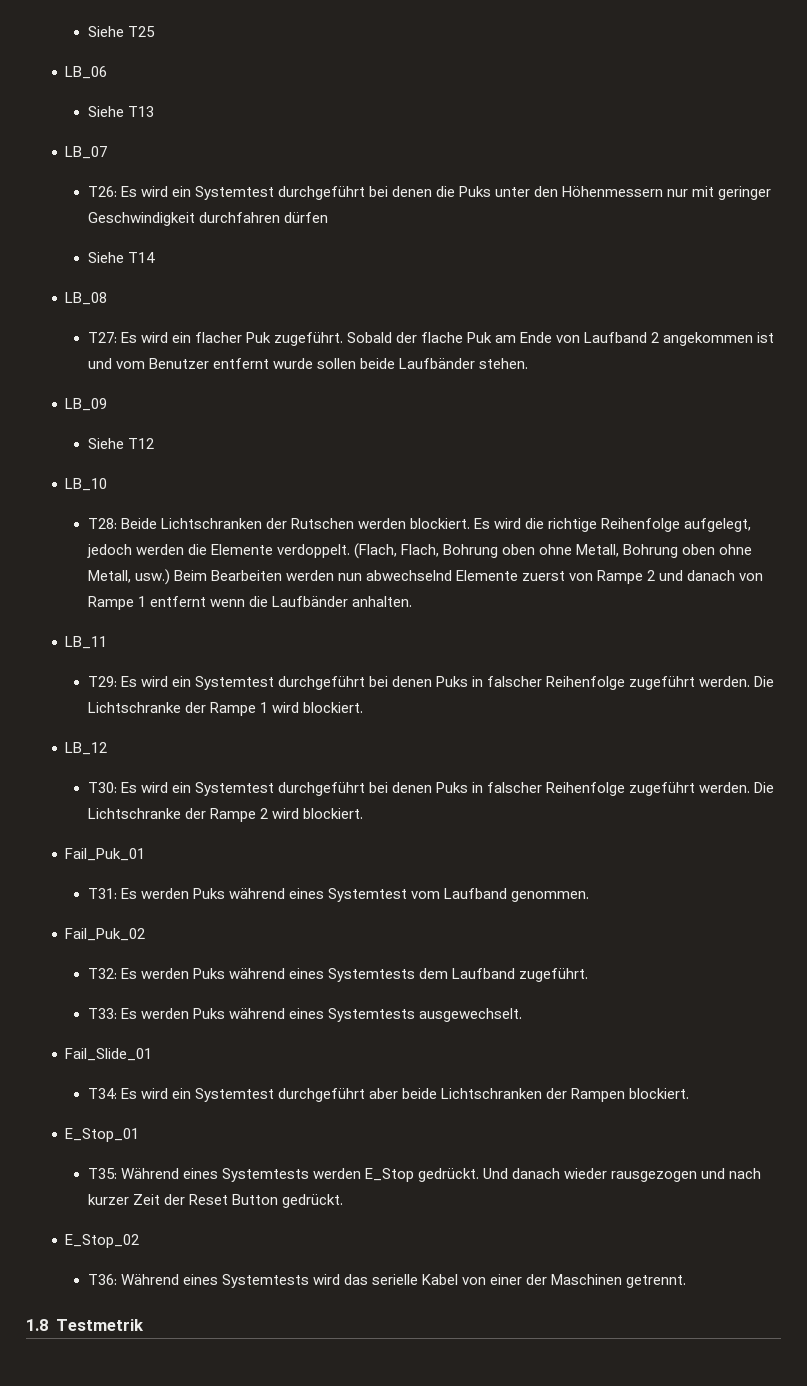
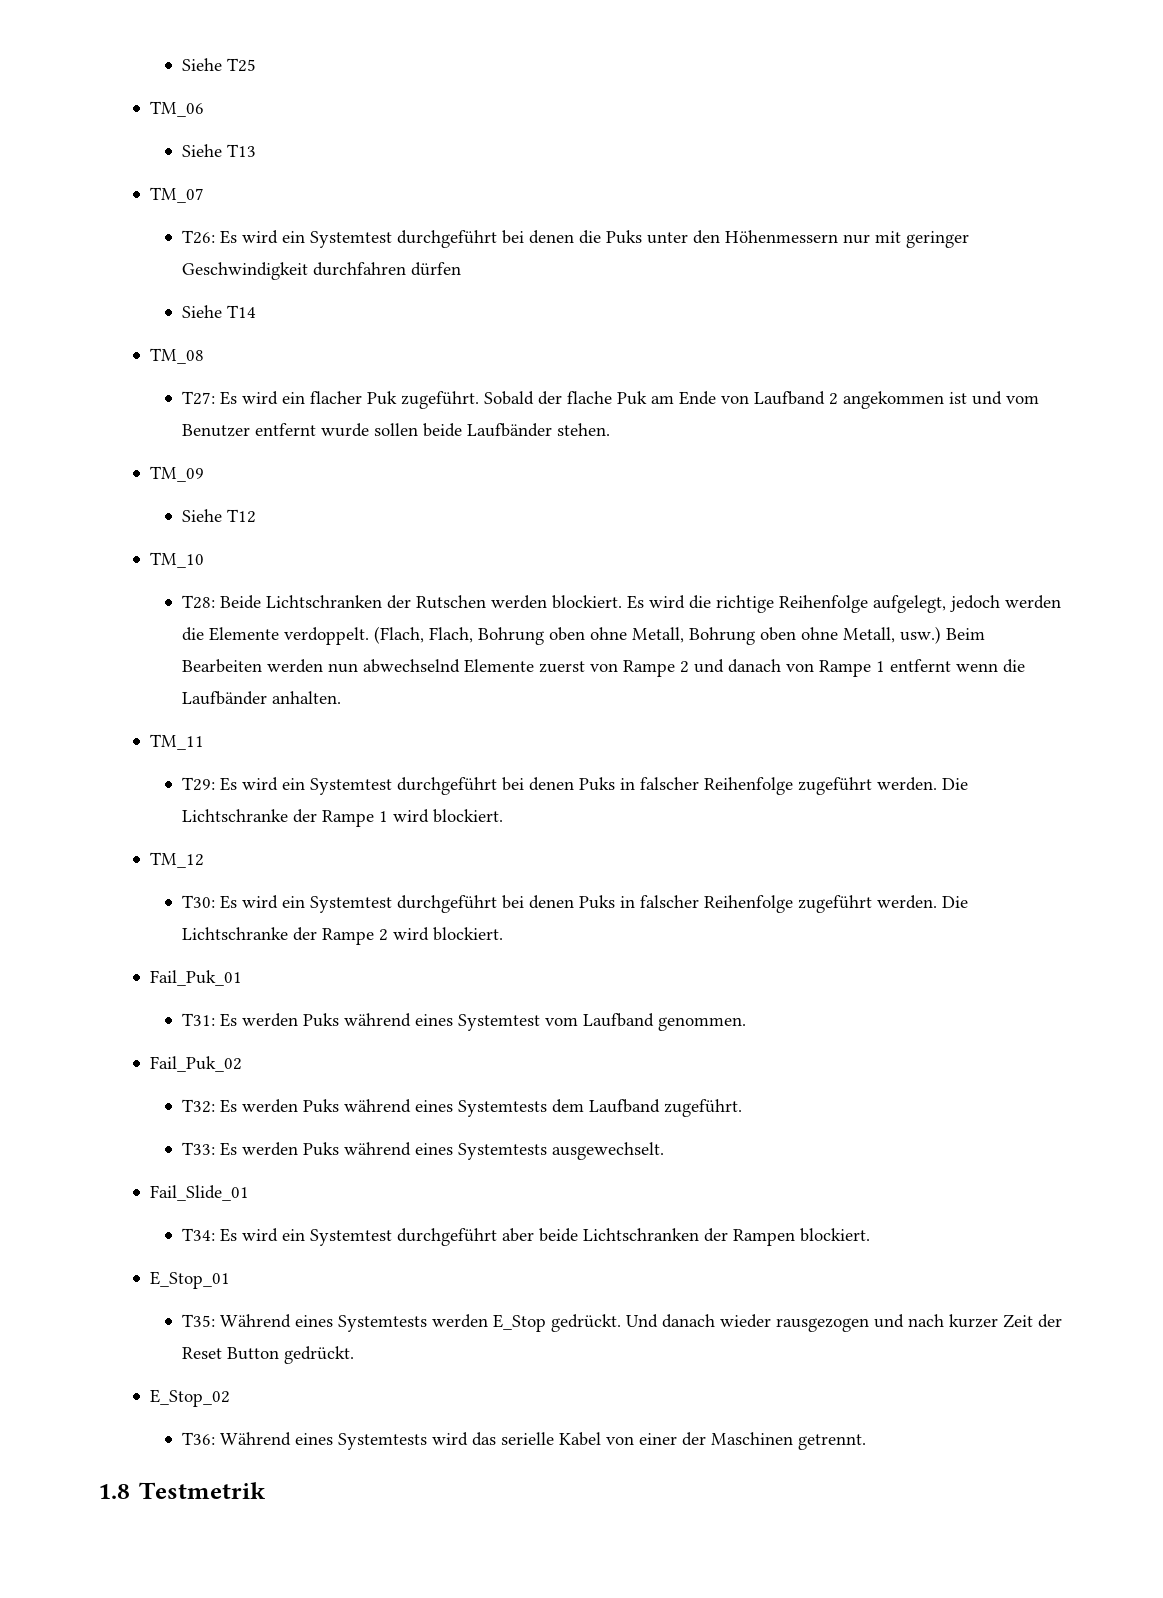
- LB_06
+ TM_06
- LB_07
+ TM_07
- LB_08
+ TM_08
- LB_09
+ TM_09
- LB_10
+ TM_10
- LB_11
+ TM_11
- LB_12
+ TM_12

